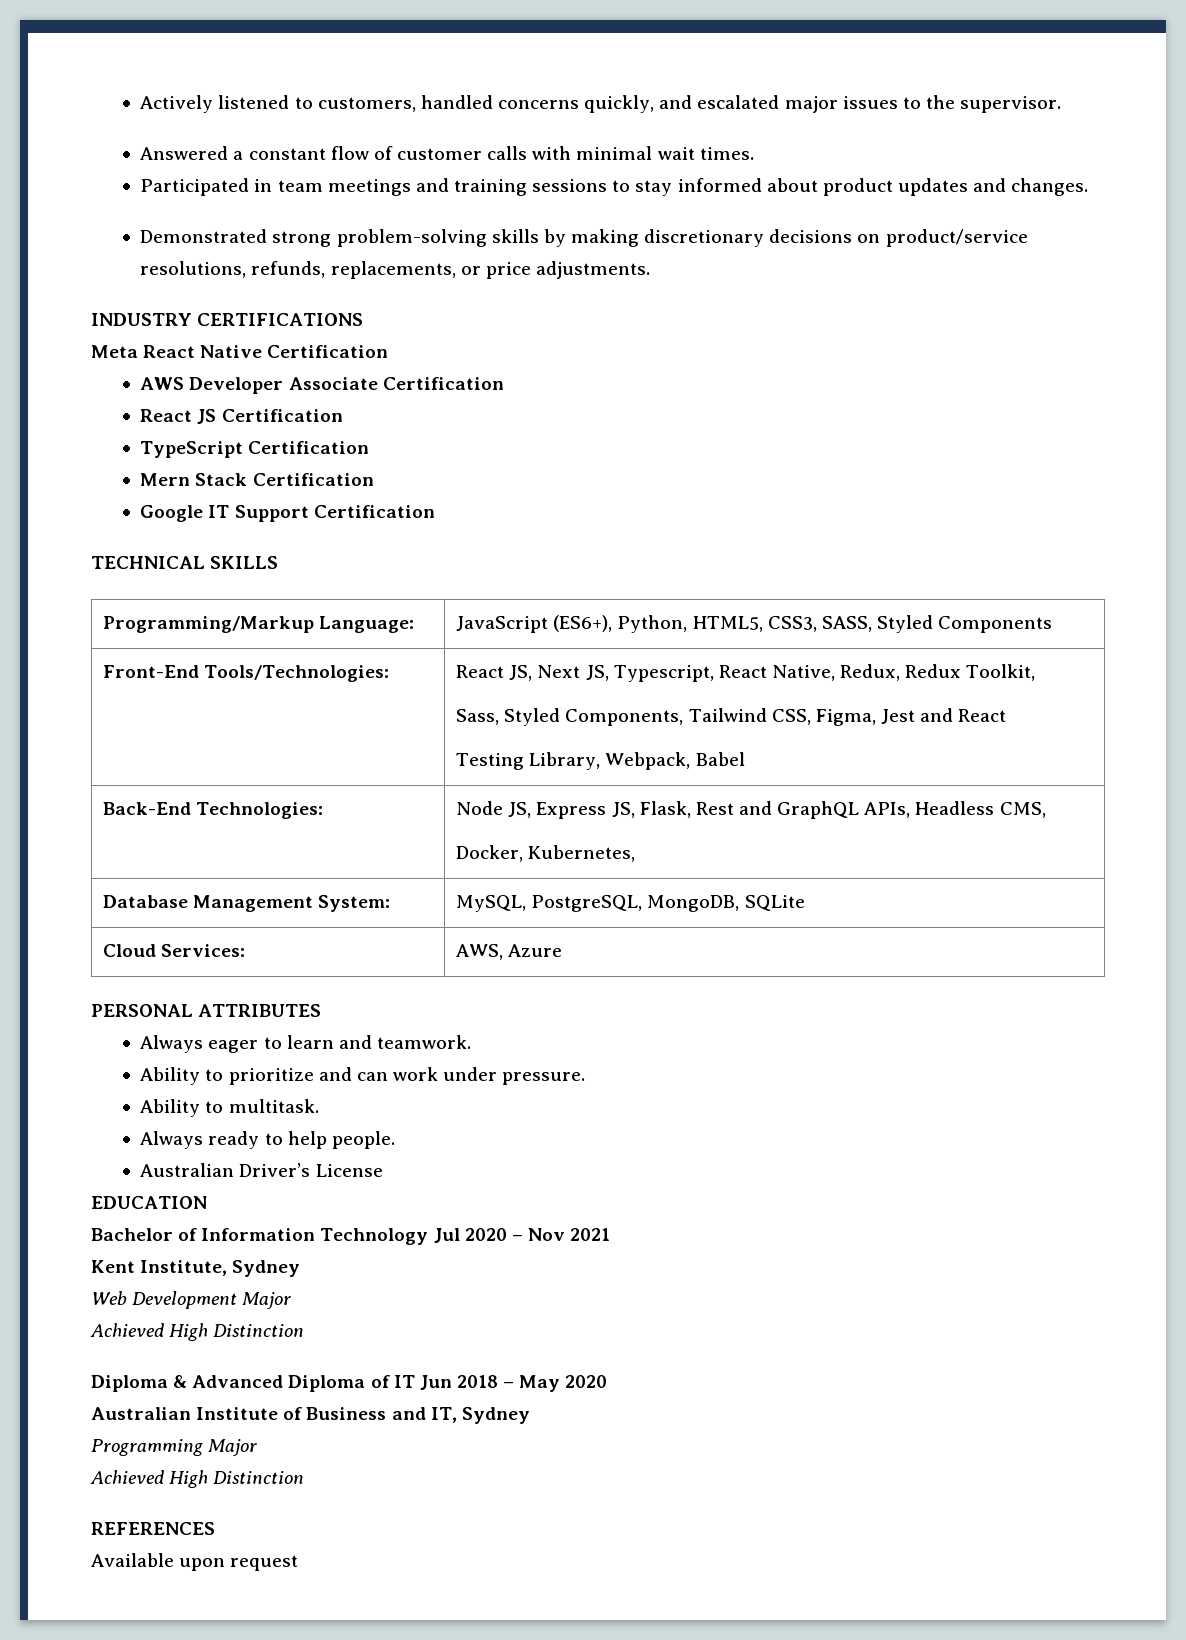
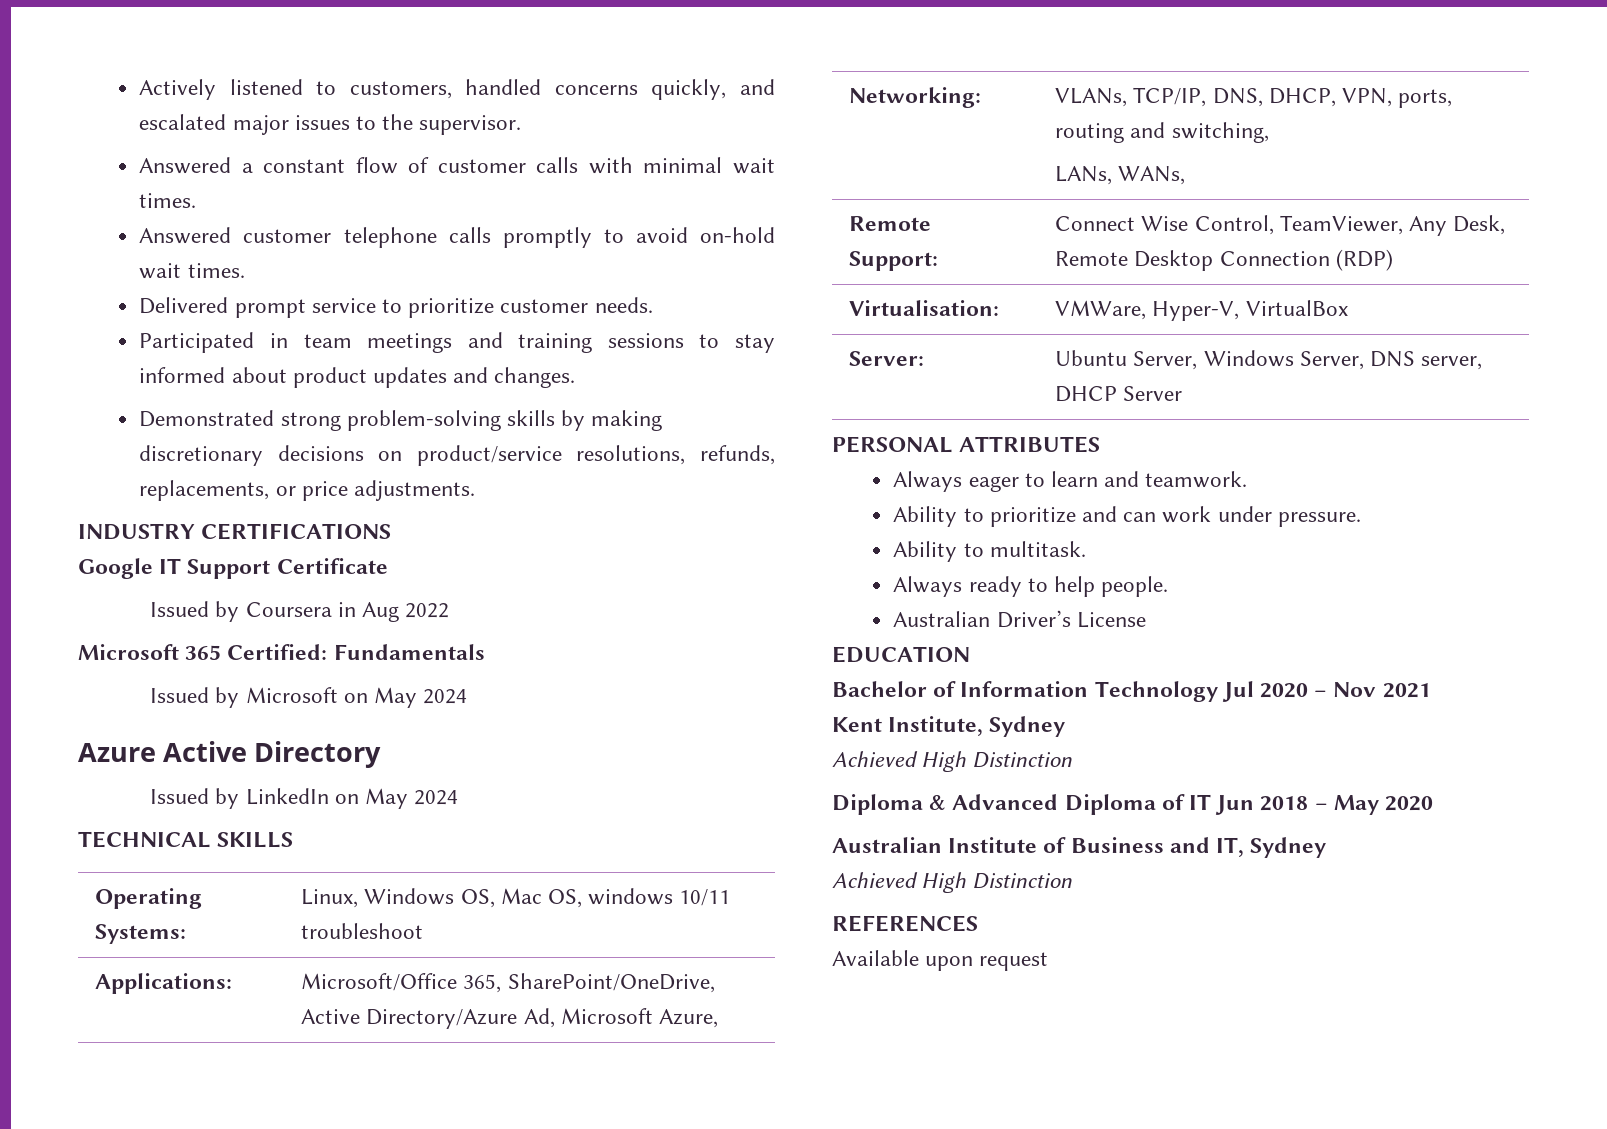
+ Answered customer telephone calls promptly to avoid on-hold wait times.
+ Delivered prompt service to prioritize customer needs.
- Meta React Native Certification
- AWS Developer Associate Certification
- React JS Certification
- TypeScript Certification
- Mern Stack Certification
- Google IT Support Certification
+ Google IT Support Certificate
+ Issued by Coursera in Aug 2022
+ Microsoft 365 Certified: Fundamentals
+ Issued by Microsoft on May 2024
+ Azure Active Directory
+ Issued by LinkedIn on May 2024
  TECHNICAL SKILLS
- Programming/Markup Language: | JavaScript (ES6+), Python, HTML5, CSS3, SASS, Styled Components
- Front-End Tools/Technologies: | React JS, Next JS, Typescript, React Native, Redux, Redux Toolkit,
- Sass, Styled Components, Tailwind CSS, Figma, Jest and React
- Testing Library, Webpack, Babel
- Back-End Technologies: | Node JS, Express JS, Flask, Rest and GraphQL APIs, Headless CMS,
- Docker, Kubernetes,
- Database Management System: | MySQL, PostgreSQL, MongoDB, SQLite
- Cloud Services: | AWS, Azure
+ Operating Systems: | Linux, Windows OS, Mac OS, windows 10/11 troubleshoot
+ Applications: | Microsoft/Office 365, SharePoint/OneDrive, Active Directory/Azure Ad, Microsoft Azure,
+ Networking: | VLANs, TCP/IP, DNS, DHCP, VPN, ports, routing and switching,
+ LANs, WANs,
+ Remote Support: | Connect Wise Control, TeamViewer, Any Desk, Remote Desktop Connection (RDP)
+ Virtualisation: | VMWare, Hyper-V, VirtualBox
+ Server: | Ubuntu Server, Windows Server, DNS server, DHCP Server
- Web Development Major
- Programming Major

